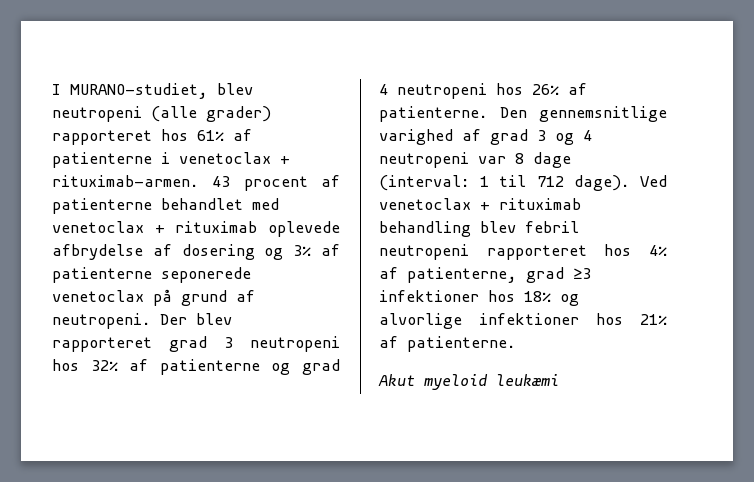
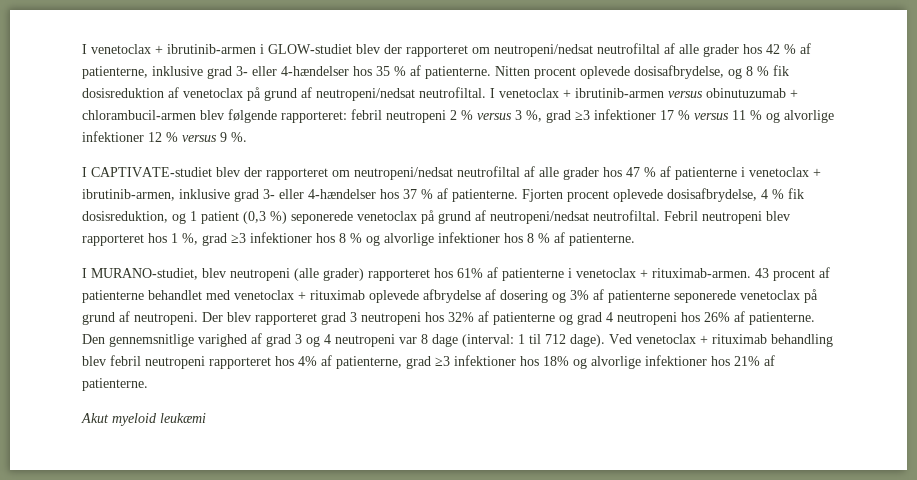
+ I venetoclax + ibrutinib-armen i GLOW-studiet blev der rapporteret om neutropeni/nedsat neutrofiltal af alle grader hos 42 % af patienterne, inklusive grad 3- eller 4-hændelser hos 35 % af patienterne. Nitten procent oplevede dosisafbrydelse, og 8 % fik dosisreduktion af venetoclax på grund af neutropeni/nedsat neutrofiltal. I venetoclax + ibrutinib-armen versus obinutuzumab + chlorambucil-armen blev følgende rapporteret: febril neutropeni 2 % versus 3 %, grad ≥3 infektioner 17 % versus 11 % og alvorlige infektioner 12 % versus 9 %.
+ I CAPTIVATE-studiet blev der rapporteret om neutropeni/nedsat neutrofiltal af alle grader hos 47 % af patienterne i venetoclax + ibrutinib-armen, inklusive grad 3- eller 4-hændelser hos 37 % af patienterne. Fjorten procent oplevede dosisafbrydelse, 4 % fik dosisreduktion, og 1 patient (0,3 %) seponerede venetoclax på grund af neutropeni/nedsat neutrofiltal. Febril neutropeni blev rapporteret hos 1 %, grad ≥3 infektioner hos 8 % og alvorlige infektioner hos 8 % af patienterne.

